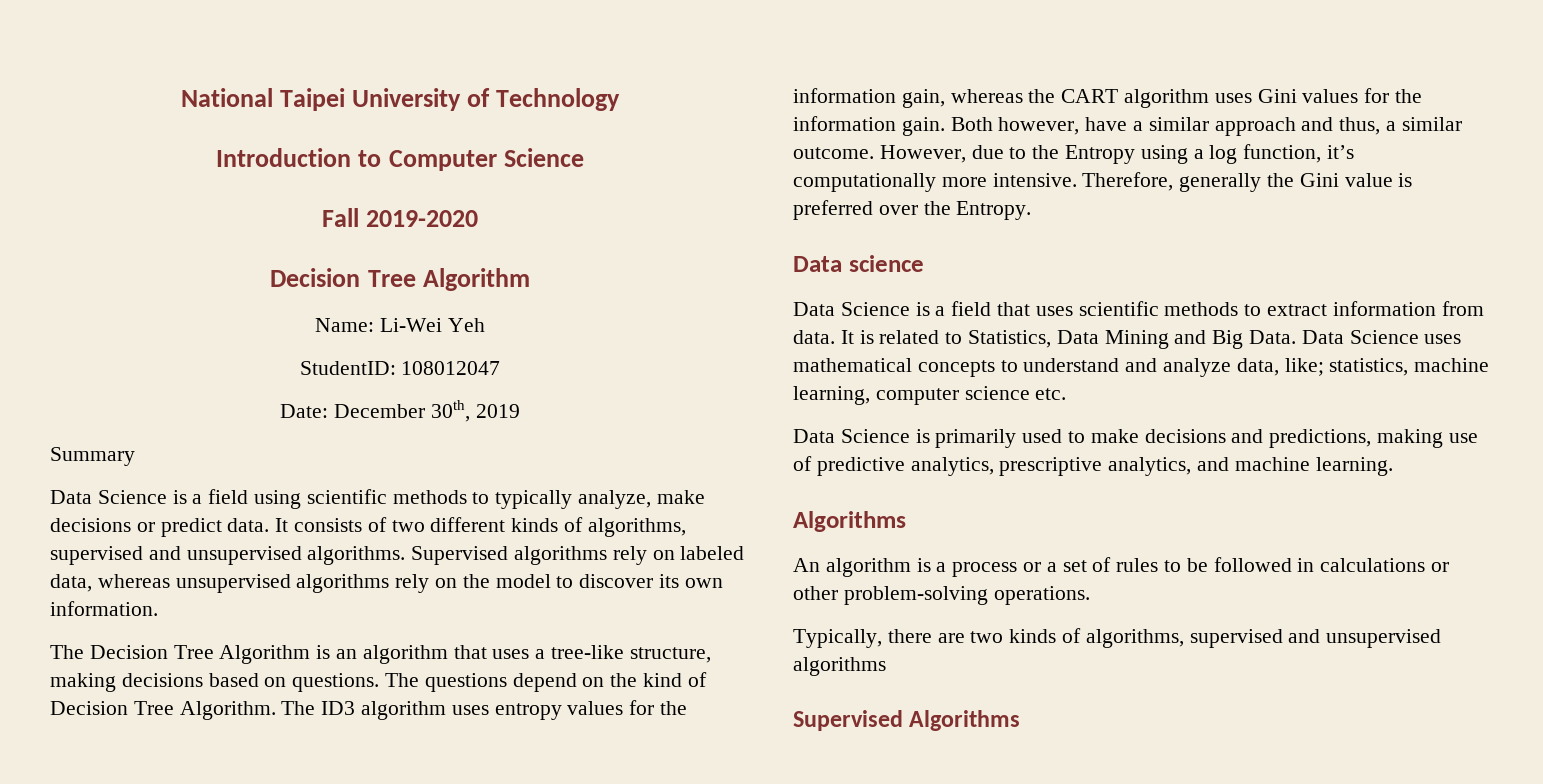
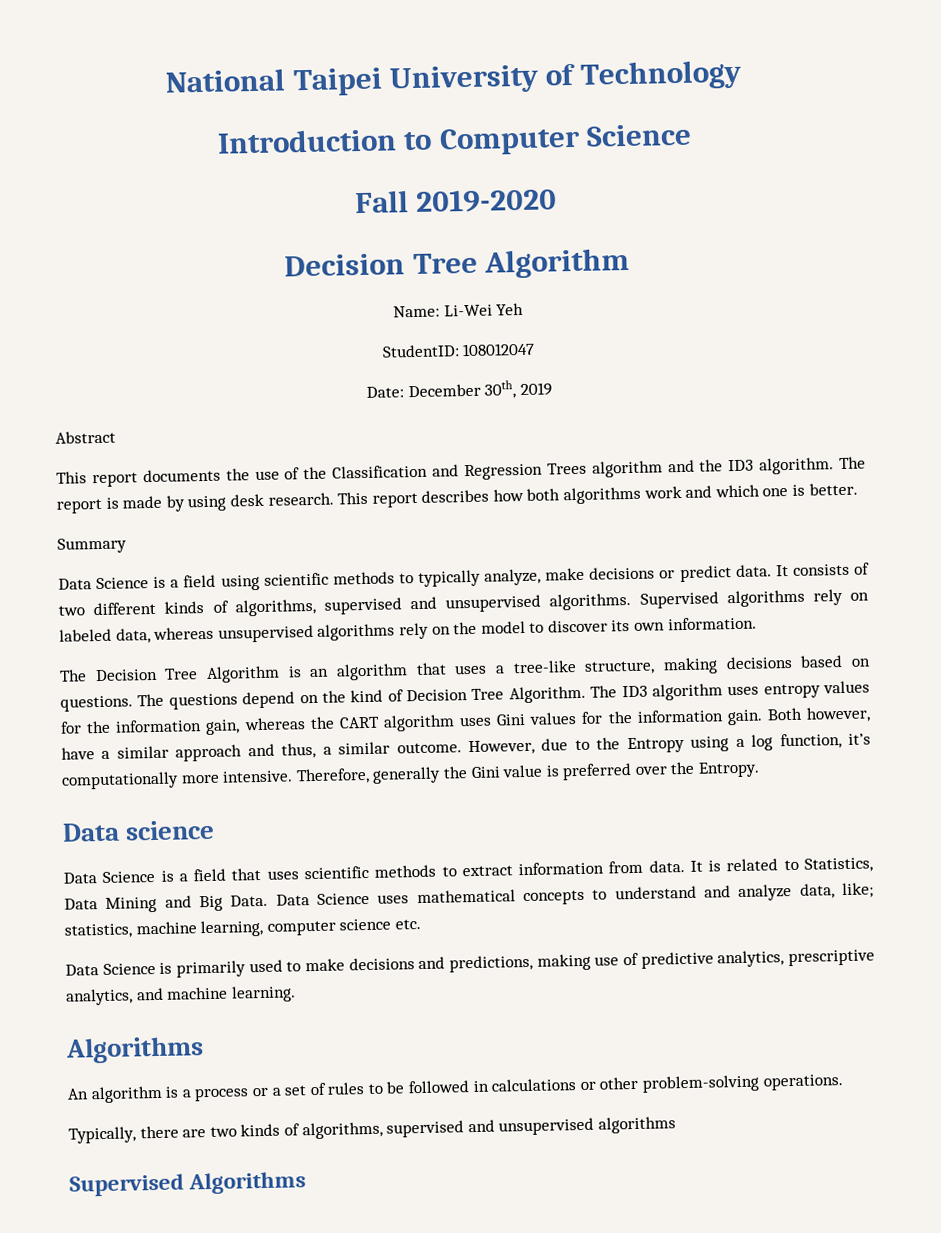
+ Abstract
+ This report documents the use of the Classification and Regression Trees algorithm and the ID3 algorithm. The report is made by using desk research. This report describes how both algorithms work and which one is better.

